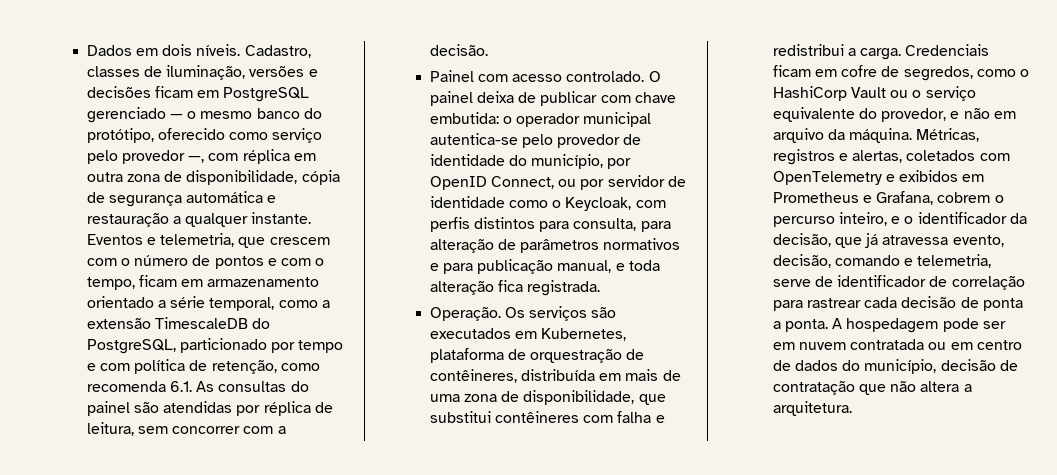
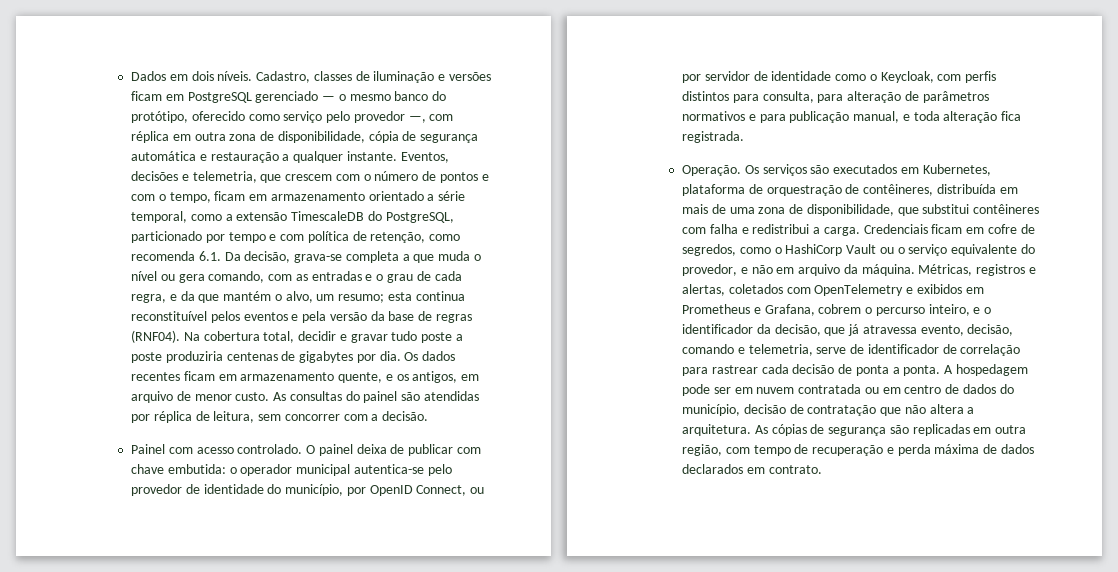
- Cadastro, classes de iluminação, versões e decisões ficam em PostgreSQL gerenciado — o mesmo banco do protótipo, oferecido como serviço pelo provedor —, com réplica em outra zona de disponibilidade, cópia de segurança automática e restauração a qualquer instante.
+ Cadastro, classes de iluminação e versões ficam em PostgreSQL gerenciado — o mesmo banco do protótipo, oferecido como serviço pelo provedor —, com réplica em outra zona de disponibilidade, cópia de segurança automática e restauração a qualquer instante.
- Eventos e telemetria, que crescem com o número de pontos e com o tempo, ficam em armazenamento orientado a série temporal, como a extensão TimescaleDB do PostgreSQL, particionado por tempo e com política de retenção, como recomenda 6.1. As consultas do painel são atendidas por réplica de leitura, sem concorrer com a decisão.
+ Eventos, decisões e telemetria, que crescem com o número de pontos e com o tempo, ficam em armazenamento orientado a série temporal, como a extensão TimescaleDB do PostgreSQL, particionado por tempo e com política de retenção, como recomenda 6.1. Da decisão, grava-se completa a que muda o nível ou gera comando, com as entradas e o grau de cada regra, e da que mantém o alvo, um resumo; esta continua reconstituível pelos eventos e pela versão da base de regras (RNF04). Na cobertura total, decidir e gravar tudo poste a poste produziria centenas de gigabytes por dia. Os dados recentes ficam em armazenamento quente, e os antigos, em arquivo de menor custo. As consultas do painel são atendidas por réplica de leitura, sem concorrer com a decisão.
+ As cópias de segurança são replicadas em outra região, com tempo de recuperação e perda máxima de dados declarados em contrato.

